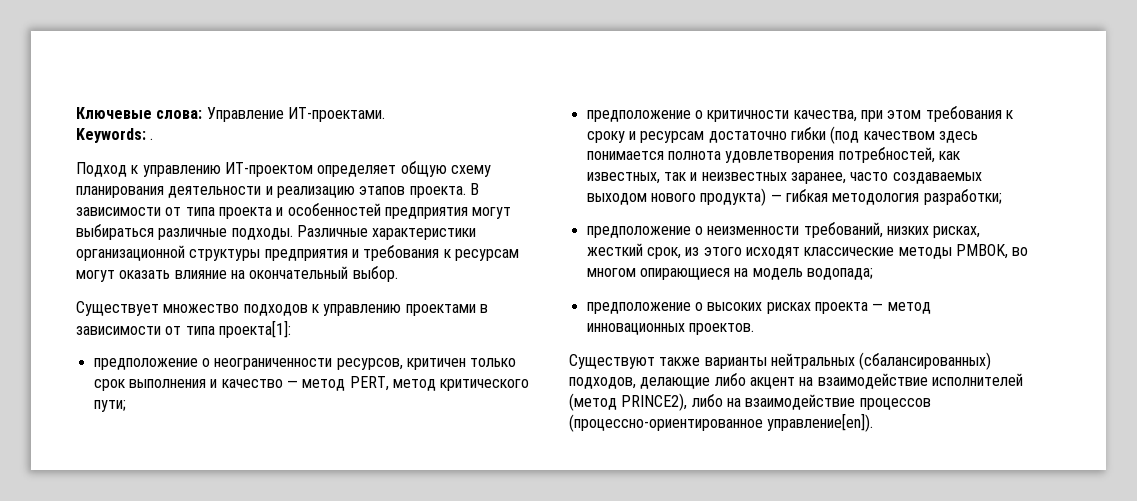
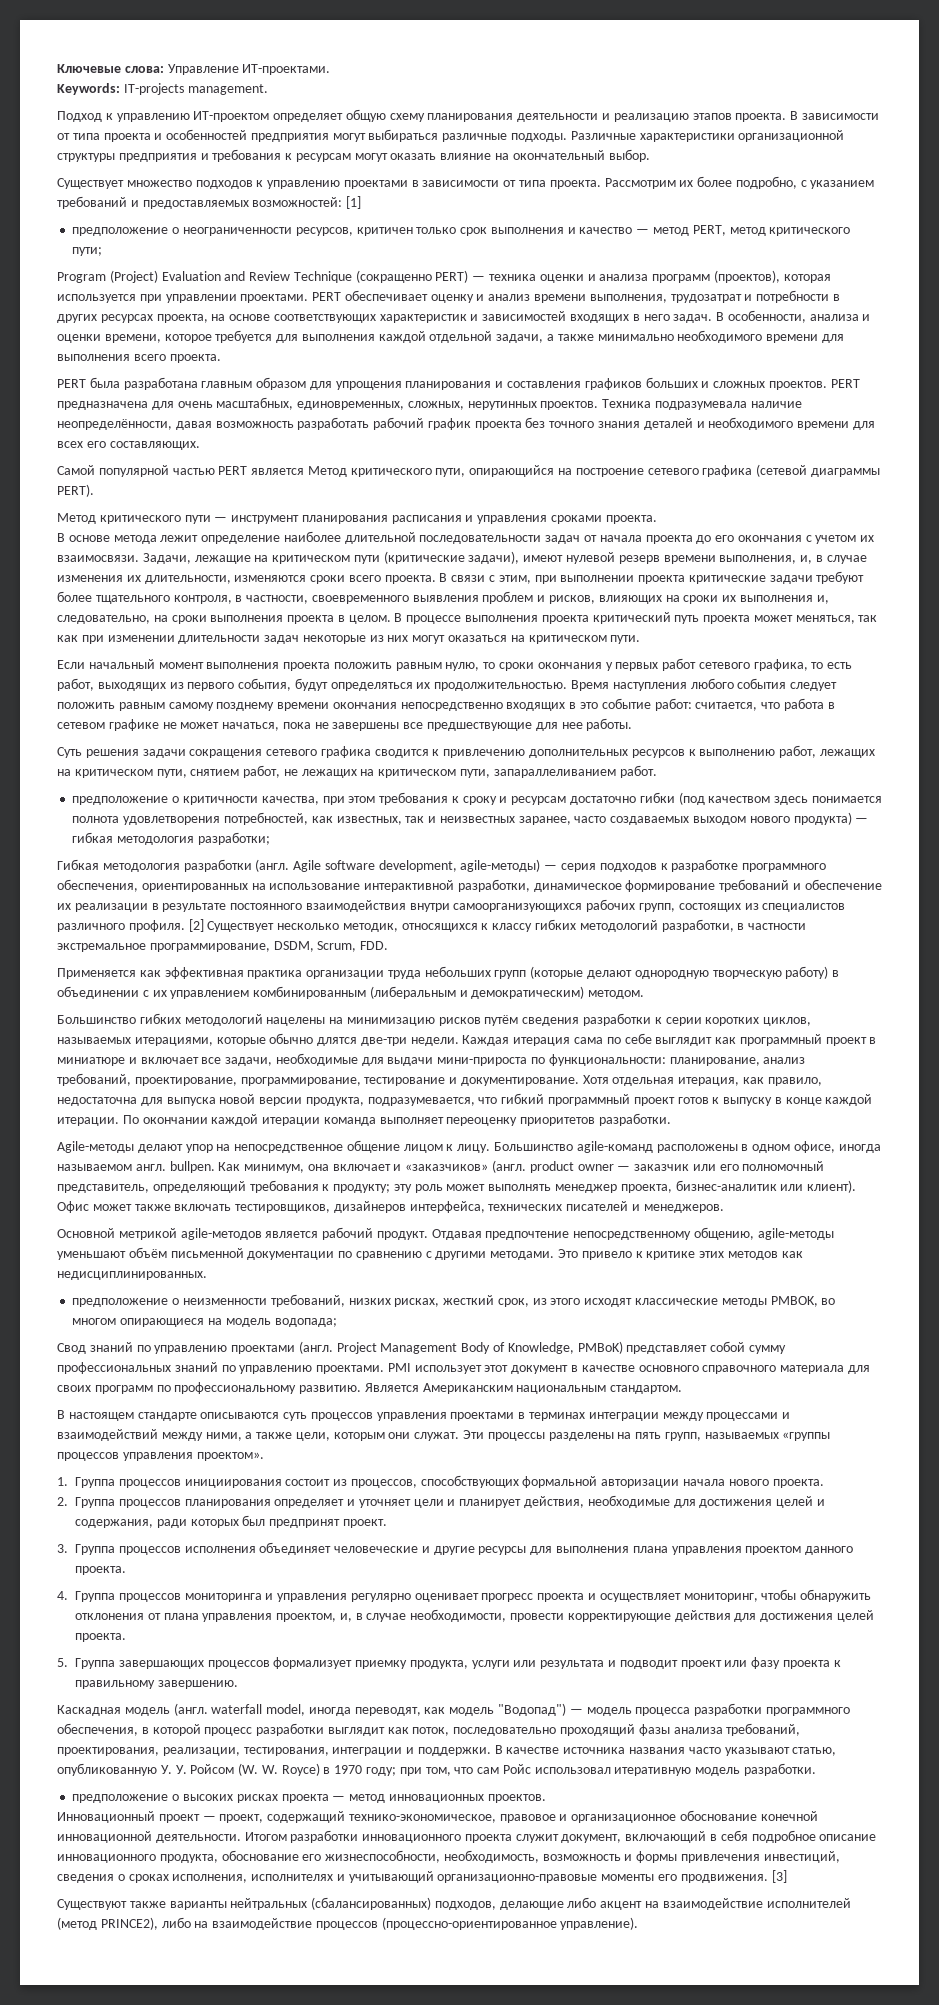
- Keywords: .
+ Keywords: IT-projects management.
- Существует множество подходов к управлению проектами в зависимости от типа проекта[1]:
+ Существует множество подходов к управлению проектами в зависимости от типа проекта. Рассмотрим их более подробно, с указанием требований и предоставляемых возможностей: [1]
+ Program (Project) Evaluation and Review Technique (сокращенно PERT) — техника оценки и анализа программ (проектов), которая используется при управлении проектами. PERT обеспечивает оценку и анализ времени выполнения, трудозатрат и потребности в других ресурсах проекта, на основе соответствующих характеристик и зависимостей входящих в него задач. В особенности, анализа и оценки времени, которое требуется для выполнения каждой отдельной задачи, а также минимально необходимого времени для выполнения всего проекта.
+ PERT была разработана главным образом для упрощения планирования и составления графиков больших и сложных проектов. PERT предназначена для очень масштабных, единовременных, сложных, нерутинных проектов. Техника подразумевала наличие неопределённости, давая возможность разработать рабочий график проекта без точного знания деталей и необходимого времени для всех его составляющих.
+ Самой популярной частью PERT является Метод критического пути, опирающийся на построение сетевого графика (сетевой диаграммы PERT).
+ Метод критического пути — инструмент планирования расписания и управления сроками проекта.
+ В основе метода лежит определение наиболее длительной последовательности задач от начала проекта до его окончания с учетом их взаимосвязи. Задачи, лежащие на критическом пути (критические задачи), имеют нулевой резерв времени выполнения, и, в случае изменения их длительности, изменяются сроки всего проекта. В связи с этим, при выполнении проекта критические задачи требуют более тщательного контроля, в частности, своевременного выявления проблем и рисков, влияющих на сроки их выполнения и, следовательно, на сроки выполнения проекта в целом. В процессе выполнения проекта критический путь проекта может меняться, так как при изменении длительности задач некоторые из них могут оказаться на критическом пути.
+ Если начальный момент выполнения проекта положить равным нулю, то сроки окончания у первых работ сетевого графика, то есть работ, выходящих из первого события, будут определяться их продолжительностью. Время наступления любого события следует положить равным самому позднему времени окончания непосредственно входящих в это событие работ: считается, что работа в сетевом графике не может начаться, пока не завершены все предшествующие для нее работы.
+ Суть решения задачи сокращения сетевого графика сводится к привлечению дополнительных ресурсов к выполнению работ, лежащих на критическом пути, снятием работ, не лежащих на критическом пути, запараллеливанием работ.
+ Гибкая методология разработки (англ. Agile software development, agile-методы) — серия подходов к разработке программного обеспечения, ориентированных на использование интерактивной разработки, динамическое формирование требований и обеспечение их реализации в результате постоянного взаимодействия внутри самоорганизующихся рабочих групп, состоящих из специалистов различного профиля. [2] Существует несколько методик, относящихся к классу гибких методологий разработки, в частности экстремальное программирование, DSDM, Scrum, FDD.
+ Применяется как эффективная практика организации труда небольших групп (которые делают однородную творческую работу) в объединении с их управлением комбинированным (либеральным и демократическим) методом.
+ Большинство гибких методологий нацелены на минимизацию рисков путём сведения разработки к серии коротких циклов, называемых итерациями, которые обычно длятся две-три недели. Каждая итерация сама по себе выглядит как программный проект в миниатюре и включает все задачи, необходимые для выдачи мини-прироста по функциональности: планирование, анализ требований, проектирование, программирование, тестирование и документирование. Хотя отдельная итерация, как правило, недостаточна для выпуска новой версии продукта, подразумевается, что гибкий программный проект готов к выпуску в конце каждой итерации. По окончании каждой итерации команда выполняет переоценку приоритетов разработки.
+ Agile-методы делают упор на непосредственное общение лицом к лицу. Большинство agile-команд расположены в одном офисе, иногда называемом англ. bullpen. Как минимум, она включает и «заказчиков» (англ. product owner — заказчик или его полномочный представитель, определяющий требования к продукту; эту роль может выполнять менеджер проекта, бизнес-аналитик или клиент). Офис может также включать тестировщиков, дизайнеров интерфейса, технических писателей и менеджеров.
+ Основной метрикой agile-методов является рабочий продукт. Отдавая предпочтение непосредственному общению, agile-методы уменьшают объём письменной документации по сравнению с другими методами. Это привело к критике этих методов как недисциплинированных.
+ Свод знаний по управлению проектами (англ. Project Management Body of Knowledge, PMBoK) представляет собой сумму профессиональных знаний по управлению проектами. PMI использует этот документ в качестве основного справочного материала для своих программ по профессиональному развитию. Является Американским национальным стандартом.
+ В настоящем стандарте описываются суть процессов управления проектами в терминах интеграции между процессами и взаимодействий между ними, а также цели, которым они служат. Эти процессы разделены на пять групп, называемых «группы процессов управления проектом».
+ 1. Группа процессов инициирования состоит из процессов, способствующих формальной авторизации начала нового проекта.
+ 2. Группа процессов планирования определяет и уточняет цели и планирует действия, необходимые для достижения целей и содержания, ради которых был предпринят проект.
+ 3. Группа процессов исполнения объединяет человеческие и другие ресурсы для выполнения плана управления проектом данного проекта.
+ 4. Группа процессов мониторинга и управления регулярно оценивает прогресс проекта и осуществляет мониторинг, чтобы обнаружить отклонения от плана управления проектом, и, в случае необходимости, провести корректирующие действия для достижения целей проекта.
+ 5. Группа завершающих процессов формализует приемку продукта, услуги или результата и подводит проект или фазу проекта к правильному завершению.
+ Каскадная модель (англ. waterfall model, иногда переводят, как модель "Водопад") — модель процесса разработки программного обеспечения, в которой процесс разработки выглядит как поток, последовательно проходящий фазы анализа требований, проектирования, реализации, тестирования, интеграции и поддержки. В качестве источника названия часто указывают статью, опубликованную У. У. Ройсом (W. W. Royce) в 1970 году; при том, что сам Ройс использовал итеративную модель разработки.
+ Инновационный проект — проект, содержащий технико-экономическое, правовое и организационное обоснование конечной инновационной деятельности. Итогом разработки инновационного проекта служит документ, включающий в себя подробное описание инновационного продукта, обоснование его жизнеспособности, необходимость, возможность и формы привлечения инвестиций, сведения о сроках исполнения, исполнителях и учитывающий организационно-правовые моменты его продвижения. [3]
- Существуют также варианты нейтральных (сбалансированных) подходов, делающие либо акцент на взаимодействие исполнителей (метод PRINCE2), либо на взаимодействие процессов (процессно-ориентированное управление[en]).
+ Существуют также варианты нейтральных (сбалансированных) подходов, делающие либо акцент на взаимодействие исполнителей (метод PRINCE2), либо на взаимодействие процессов (процессно-ориентированное управление).

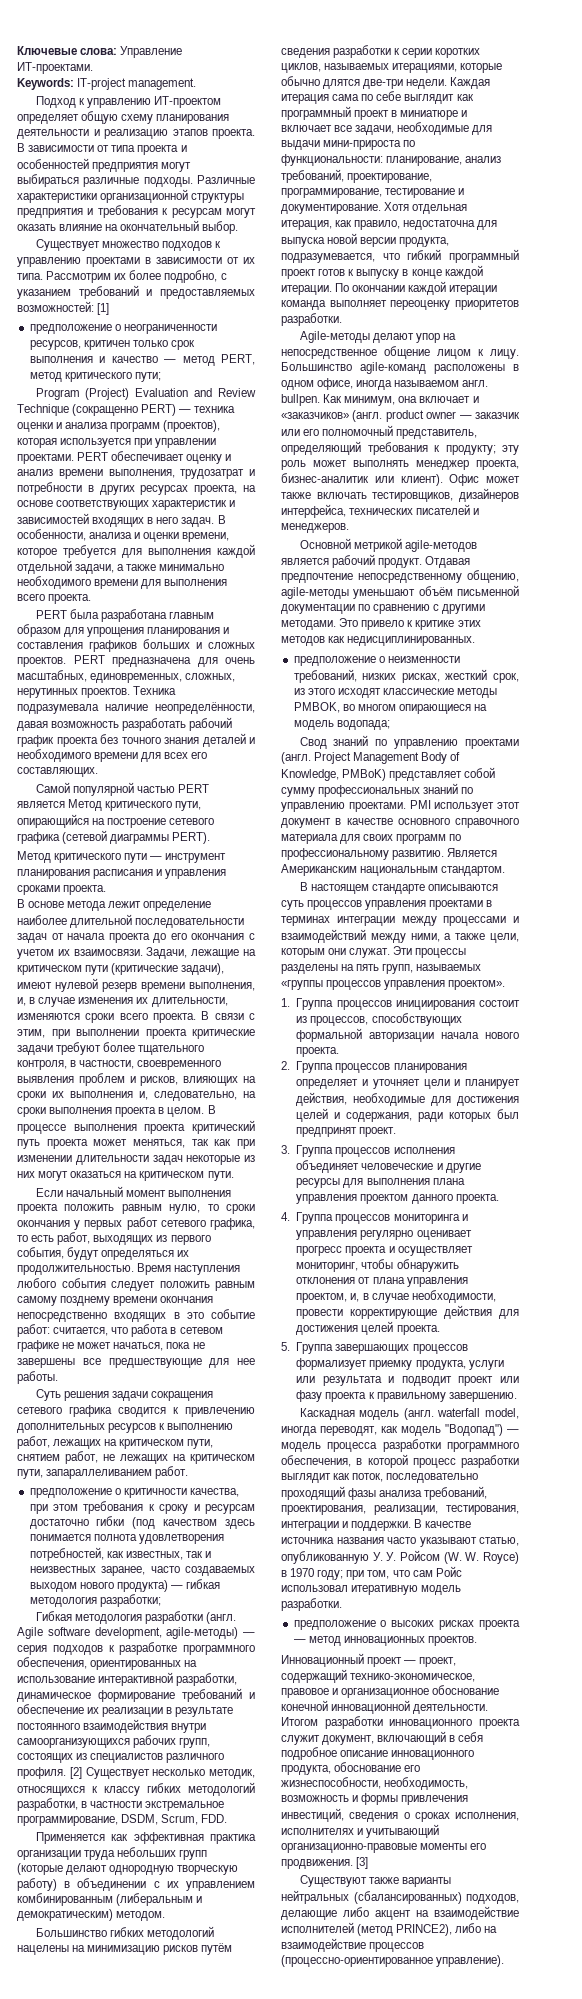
- Keywords: IT-projects management.
+ Keywords: IT-project management.
- Существует множество подходов к управлению проектами в зависимости от типа проекта.
+ Существует множество подходов к управлению проектами в зависимости от их типа.

